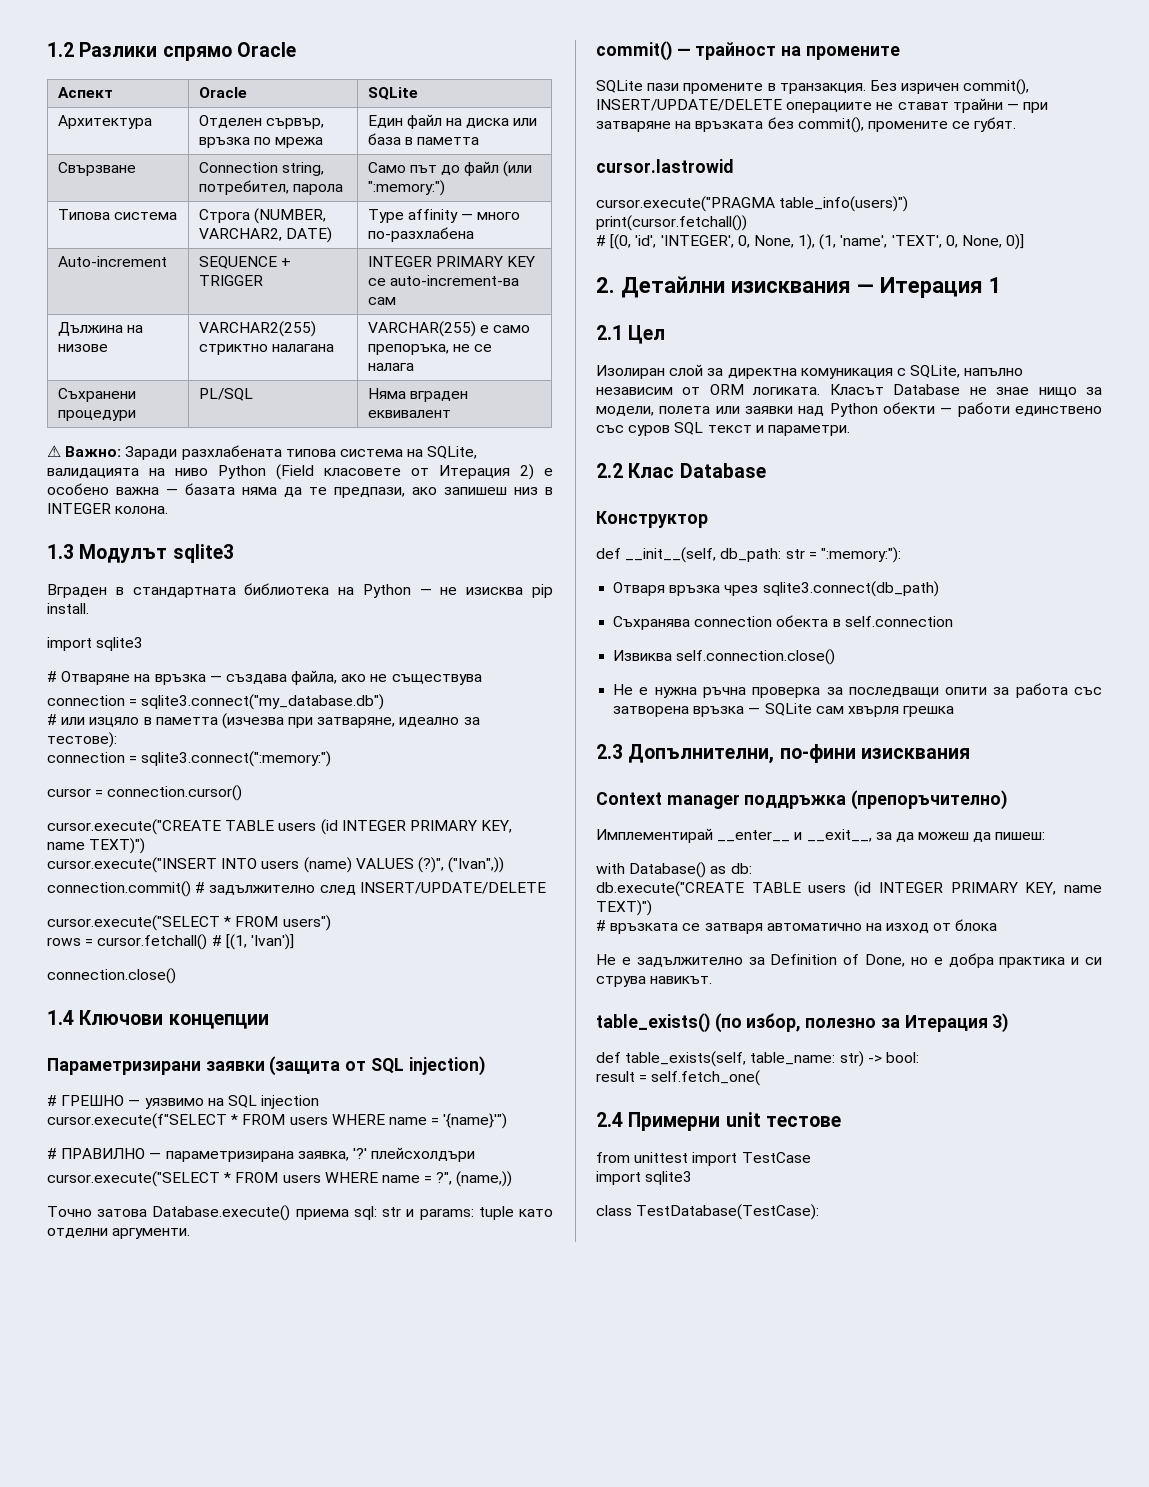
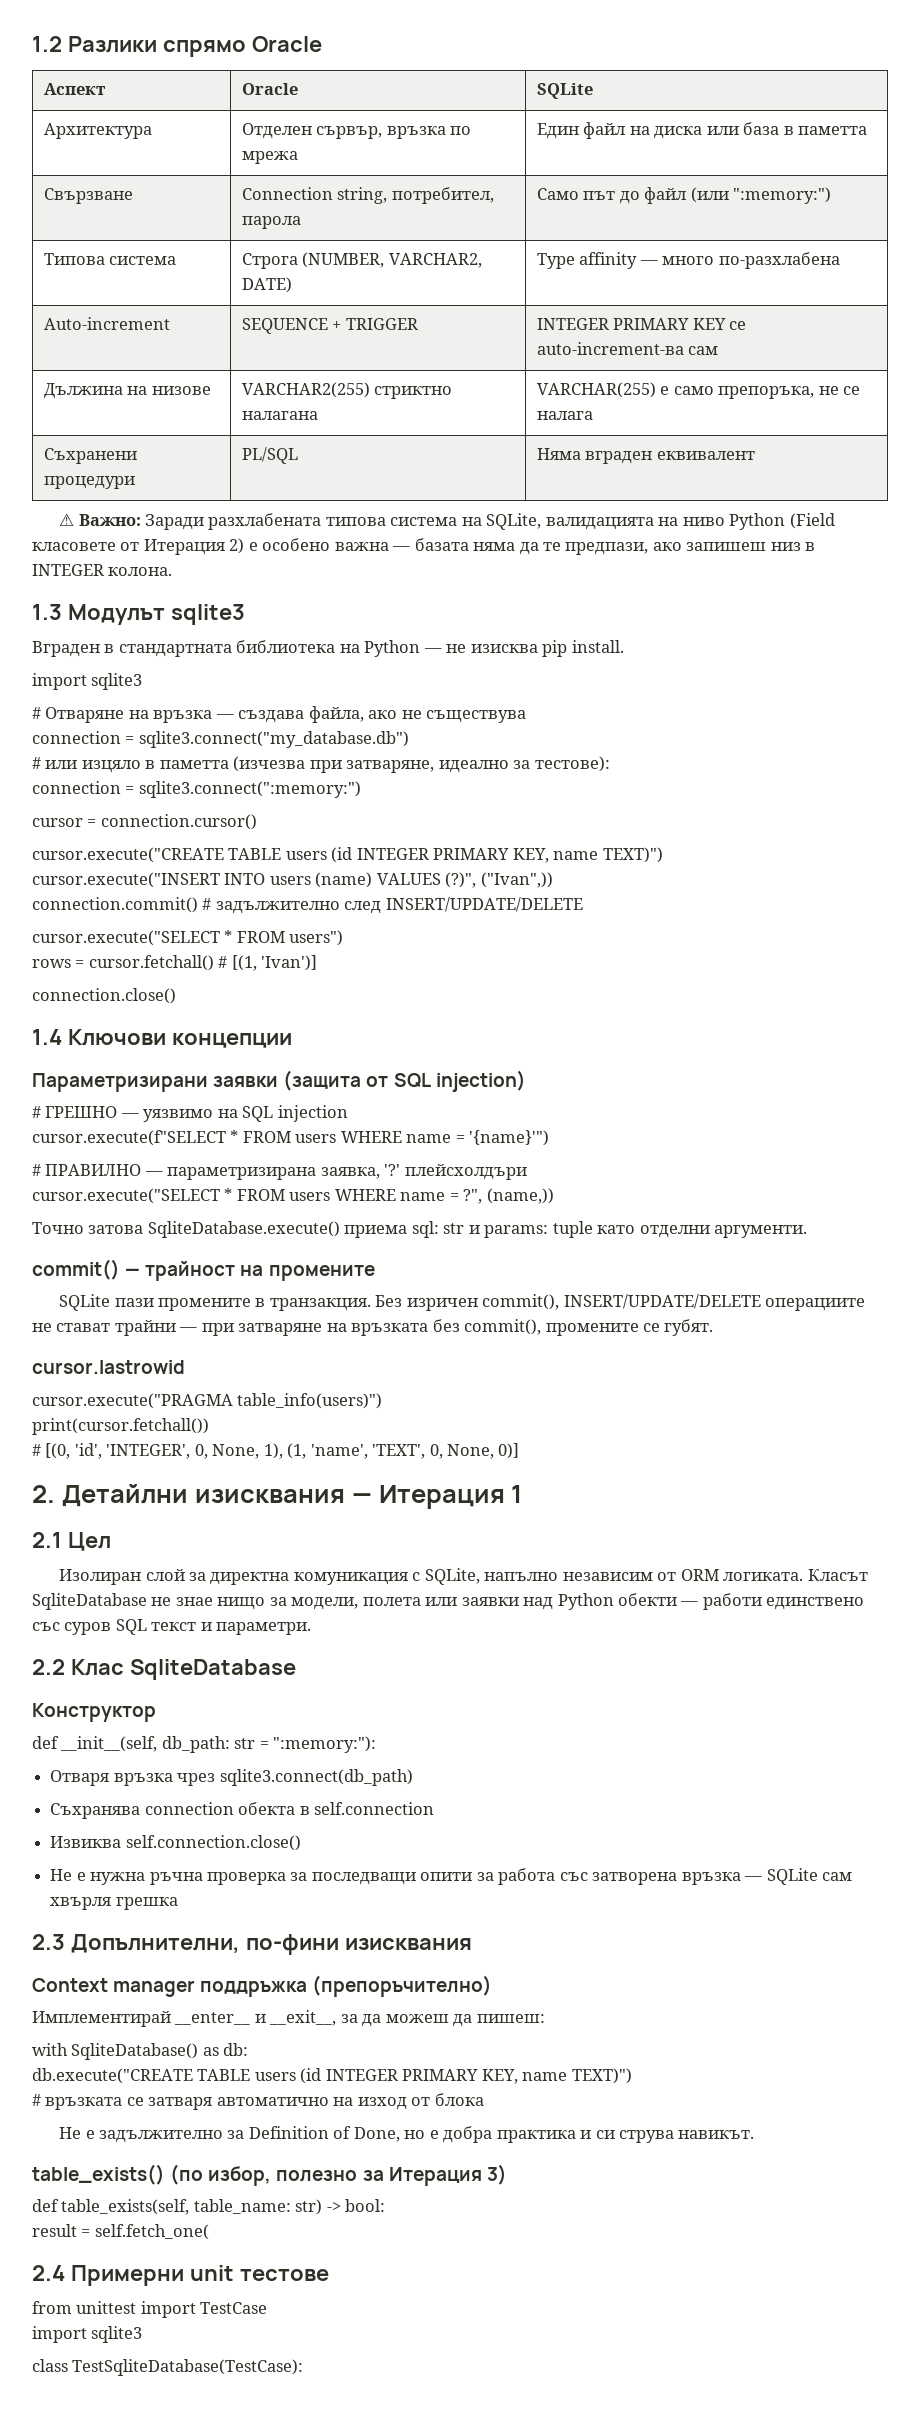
- Точно затова Database.execute() приема sql: str и params: tuple като отделни аргументи.
+ Точно затова SqliteDatabase.execute() приема sql: str и params: tuple като отделни аргументи.
- Класът Database не знае нищо за модели, полета или заявки над Python обекти — работи единствено със суров SQL текст и параметри.
+ Класът SqliteDatabase не знае нищо за модели, полета или заявки над Python обекти — работи единствено със суров SQL текст и параметри.
- 2.2 Клас Database
+ 2.2 Клас SqliteDatabase
- with Database() as db:
+ with SqliteDatabase() as db:
- class TestDatabase(TestCase):
+ class TestSqliteDatabase(TestCase):

